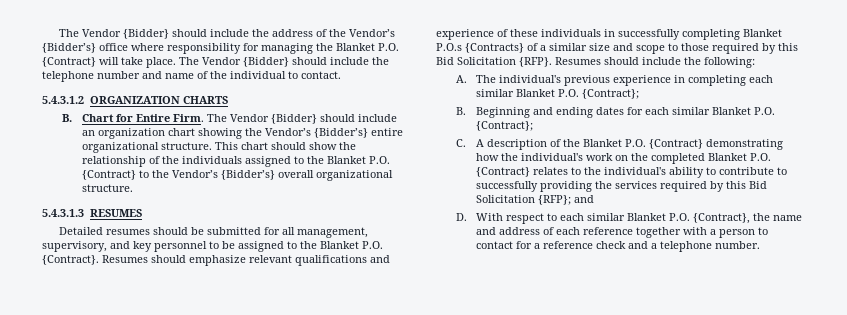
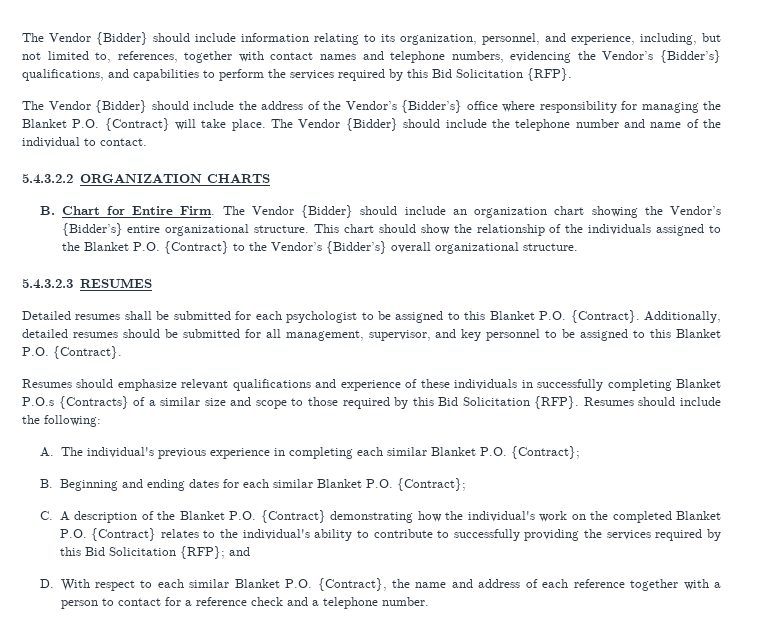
+ The Vendor {Bidder} should include information relating to its organization, personnel, and experience, including, but not limited to, references, together with contact names and telephone numbers, evidencing the Vendor’s {Bidder’s} qualifications, and capabilities to perform the services required by this Bid Solicitation {RFP}.
- 5.4.3.1.2 ORGANIZATION CHARTS
+ 5.4.3.2.2 ORGANIZATION CHARTS
- 5.4.3.1.3 RESUMES
+ 5.4.3.2.3 RESUMES
- Detailed resumes should be submitted for all management, supervisory, and key personnel to be assigned to the Blanket P.O. {Contract}. Resumes should emphasize relevant qualifications and experience of these individuals in successfully completing Blanket P.O.s {Contracts} of a similar size and scope to those required by this Bid Solicitation {RFP}.
+ Detailed resumes shall be submitted for each psychologist to be assigned to this Blanket P.O. {Contract}. Additionally, detailed resumes should be submitted for all management, supervisor, and key personnel to be assigned to this Blanket P.O. {Contract}.
+ Resumes should emphasize relevant qualifications and experience of these individuals in successfully completing Blanket P.O.s {Contracts} of a similar size and scope to those required by this Bid Solicitation {RFP}.

